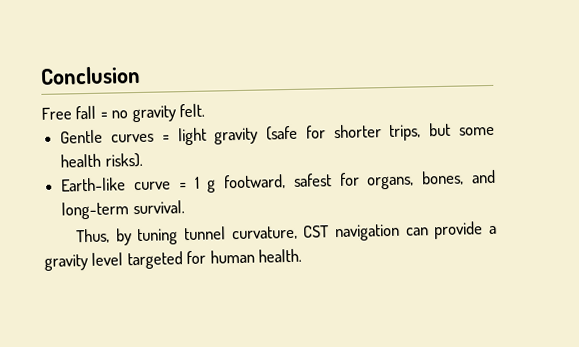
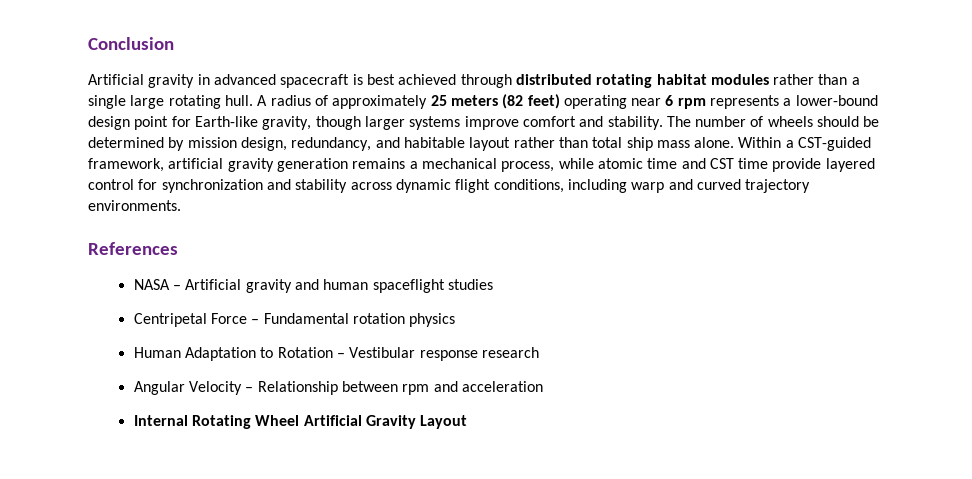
- Free fall = no gravity felt.
- Gentle curves = light gravity (safe for shorter trips, but some health risks).
- Earth-like curve = 1 g footward, safest for organs, bones, and long-term survival.
- Thus, by tuning tunnel curvature, CST navigation can provide a gravity level targeted for human health.
+ Artificial gravity in advanced spacecraft is best achieved through distributed rotating habitat modules rather than a single large rotating hull. A radius of approximately 25 meters (82 feet) operating near 6 rpm represents a lower-bound design point for Earth-like gravity, though larger systems improve comfort and stability. The number of wheels should be determined by mission design, redundancy, and habitable layout rather than total ship mass alone. Within a CST-guided framework, artificial gravity generation remains a mechanical process, while atomic time and CST time provide layered control for synchronization and stability across dynamic flight conditions, including warp and curved trajectory environments.
+ References
+ NASA – Artificial gravity and human spaceflight studies
+ Centripetal Force – Fundamental rotation physics
+ Human Adaptation to Rotation – Vestibular response research
+ Angular Velocity – Relationship between rpm and acceleration
+ Internal Rotating Wheel Artificial Gravity Layout

